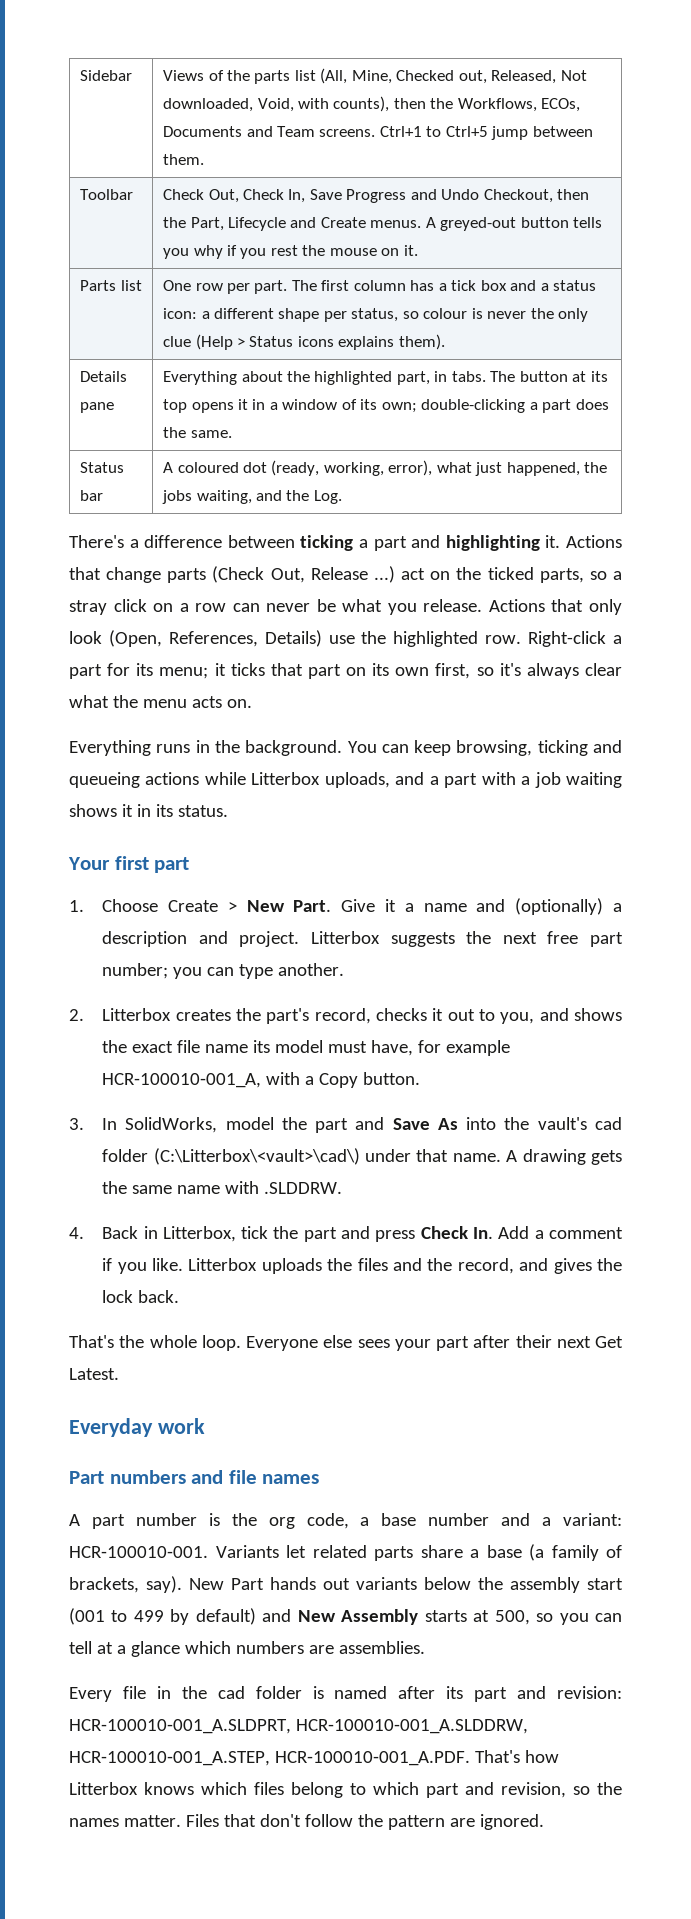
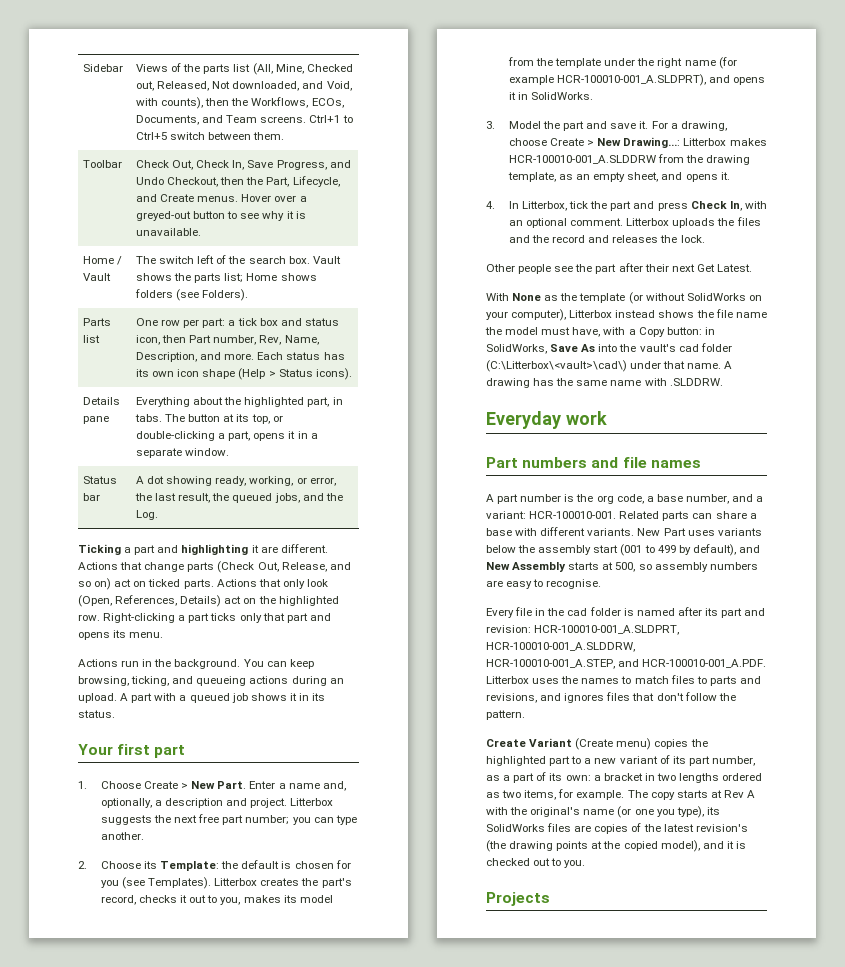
- Sidebar | Views of the parts list (All, Mine, Checked out, Released, Not downloaded, Void, with counts), then the Workflows, ECOs, Documents and Team screens. Ctrl+1 to Ctrl+5 jump between them.
+ Sidebar | Views of the parts list (All, Mine, Checked out, Released, Not downloaded, and Void, with counts), then the Workflows, ECOs, Documents, and Team screens. Ctrl+1 to Ctrl+5 switch between them.
- Toolbar | Check Out, Check In, Save Progress and Undo Checkout, then the Part, Lifecycle and Create menus. A greyed-out button tells you why if you rest the mouse on it.
+ Toolbar | Check Out, Check In, Save Progress, and Undo Checkout, then the Part, Lifecycle, and Create menus. Hover over a greyed-out button to see why it is unavailable.
+ Home / Vault | The switch left of the search box. Vault shows the parts list; Home shows folders (see Folders).
- Parts list | One row per part. The first column has a tick box and a status icon: a different shape per status, so colour is never the only clue (Help > Status icons explains them).
+ Parts list | One row per part: a tick box and status icon, then Part number, Rev, Name, Description, and more. Each status has its own icon shape (Help > Status icons).
- Details pane | Everything about the highlighted part, in tabs. The button at its top opens it in a window of its own; double-clicking a part does the same.
- Status bar | A coloured dot (ready, working, error), what just happened, the jobs waiting, and the Log.
- There's a difference between ticking a part and highlighting it.
+ Details pane | Everything about the highlighted part, in tabs. The button at its top, or double-clicking a part, opens it in a separate window.
+ Status bar | A dot showing ready, working, or error, the last result, the queued jobs, and the Log.
+ Ticking a part and highlighting it are different.
- Actions that change parts (Check Out, Release ...) act on the ticked parts, so a stray click on a row can never be what you release.
+ Actions that change parts (Check Out, Release, and so on) act on ticked parts.
- Actions that only look (Open, References, Details) use the highlighted row.
+ Actions that only look (Open, References, Details) act on the highlighted row.
- Right-click a part for its menu; it ticks that part on its own first, so it's always clear what the menu acts on.
- Everything runs in the background.
+ Right-clicking a part ticks only that part and opens its menu.
+ Actions run in the background.
- You can keep browsing, ticking and queueing actions while Litterbox uploads, and a part with a job waiting shows it in its status.
+ You can keep browsing, ticking, and queueing actions during an upload. A part with a queued job shows it in its status.
- Give it a name and (optionally) a description and project.
+ Enter a name and, optionally, a description and project.
- 2. Litterbox creates the part's record, checks it out to you, and shows the exact file name its model must have, for example HCR‑100010‑001_A, with a Copy button.
- 3. In SolidWorks, model the part and Save As into the vault's cad folder (C:\Litterbox\<vault>\cad\) under that name.
+ 2. Choose its Template: the default is chosen for you (see Templates). Litterbox creates the part's record, checks it out to you, makes its model from the template under the right name (for example HCR‑100010‑001_A.SLDPRT), and opens it in SolidWorks.
+ 3. Model the part and save it. For a drawing, choose Create > New Drawing...: Litterbox makes HCR‑100010‑001_A.SLDDRW from the drawing template, as an empty sheet, and opens it.
+ 4. In Litterbox, tick the part and press Check In, with an optional comment. Litterbox uploads the files and the record and releases the lock.
+ Other people see the part after their next Get Latest.
+ With None as the template (or without SolidWorks on your computer), Litterbox instead shows the file name the model must have, with a Copy button: in SolidWorks, Save As into the vault's cad folder (C:\Litterbox\<vault>\cad\) under that name.
- A drawing gets the same name with .SLDDRW.
+ A drawing has the same name with .SLDDRW.
- 4. Back in Litterbox, tick the part and press Check In. Add a comment if you like. Litterbox uploads the files and the record, and gives the lock back.
- That's the whole loop. Everyone else sees your part after their next Get Latest.
- A part number is the org code, a base number and a variant: HCR‑100010‑001.
+ A part number is the org code, a base number, and a variant: HCR‑100010‑001.
- Variants let related parts share a base (a family of brackets, say). New Part hands out variants below the assembly start (001 to 499 by default) and New Assembly starts at 500, so you can tell at a glance which numbers are assemblies.
+ Related parts can share a base with different variants. New Part uses variants below the assembly start (001 to 499 by default), and New Assembly starts at 500, so assembly numbers are easy to recognise.
- Every file in the cad folder is named after its part and revision: HCR‑100010‑001_A.SLDPRT, HCR‑100010‑001_A.SLDDRW, HCR‑100010‑001_A.STEP, HCR‑100010‑001_A.PDF. That's how Litterbox knows which files belong to which part and revision, so the names matter. Files that don't follow the pattern are ignored.
+ Every file in the cad folder is named after its part and revision: HCR‑100010‑001_A.SLDPRT, HCR‑100010‑001_A.SLDDRW, HCR‑100010‑001_A.STEP, and HCR‑100010‑001_A.PDF. Litterbox uses the names to match files to parts and revisions, and ignores files that don't follow the pattern.
+ Create Variant (Create menu) copies the highlighted part to a new variant of its part number, as a part of its own: a bracket in two lengths ordered as two items, for example. The copy starts at Rev A with the original's name (or one you type), its SolidWorks files are copies of the latest revision's (the drawing points at the copied model), and it is checked out to you.
+ Projects

